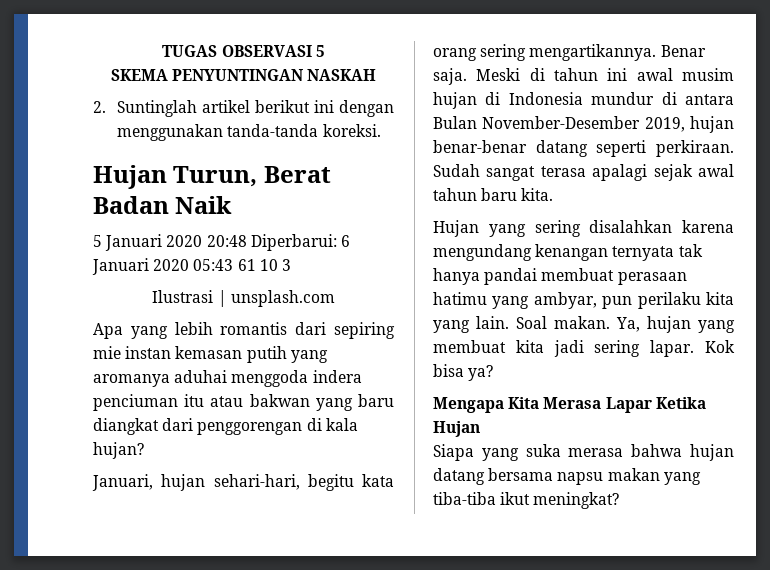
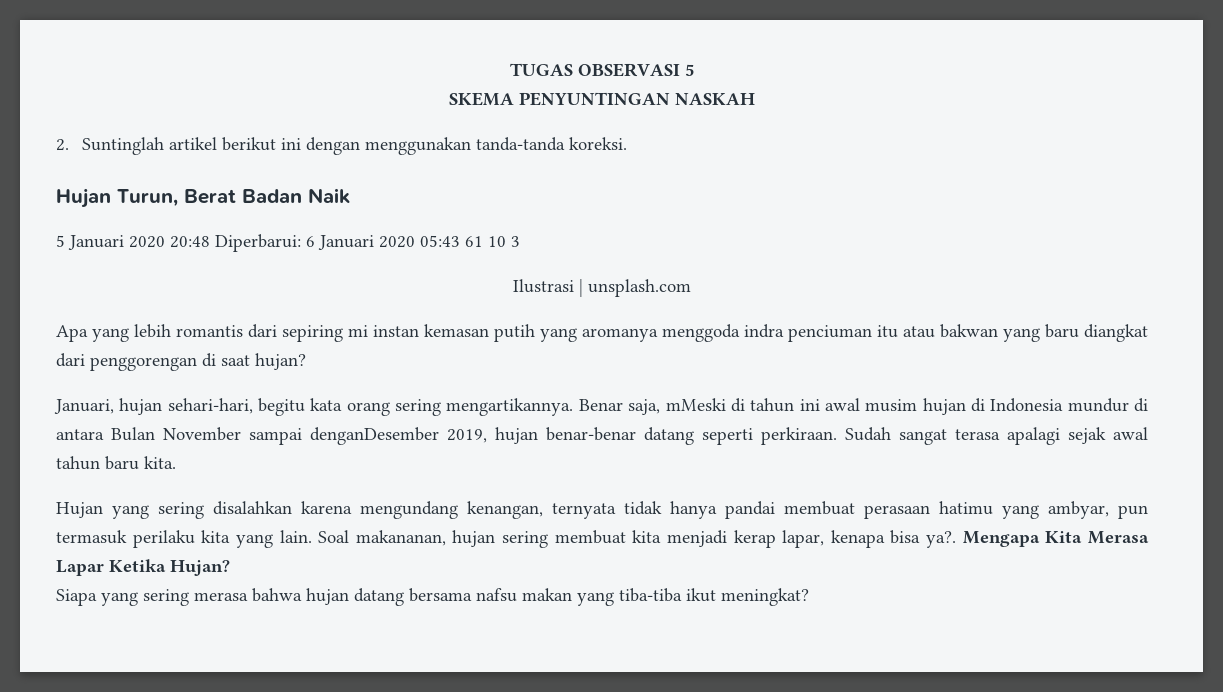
- Apa yang lebih romantis dari sepiring mie instan kemasan putih yang aromanya aduhai menggoda indera penciuman itu atau bakwan yang baru diangkat dari penggorengan di kala hujan?
+ Apa yang lebih romantis dari sepiring mi instan kemasan putih yang aromanya menggoda indra penciuman itu atau bakwan yang baru diangkat dari penggorengan di saat hujan?
- Benar saja. Meski di tahun ini awal musim hujan di Indonesia mundur di antara Bulan November-Desember 2019, hujan benar-benar datang seperti perkiraan.
+ Benar saja, mMeski di tahun ini awal musim hujan di Indonesia mundur di antara Bulan November sampai denganDesember 2019, hujan benar-benar datang seperti perkiraan.
- Hujan yang sering disalahkan karena mengundang kenangan ternyata tak hanya pandai membuat perasaan hatimu yang ambyar, pun perilaku kita yang lain.
+ Hujan yang sering disalahkan karena mengundang kenangan, ternyata tidak hanya pandai membuat perasaan hatimu yang ambyar, pun termasuk perilaku kita yang lain.
- Soal makan. Ya, hujan yang membuat kita jadi sering lapar. Kok bisa ya?
- Mengapa Kita Merasa Lapar Ketika Hujan
+ Soal makananan, hujan sering membuat kita menjadi kerap lapar, kenapa bisa ya?. Mengapa Kita Merasa Lapar Ketika Hujan?
- Siapa yang suka merasa bahwa hujan datang bersama napsu makan yang tiba-tiba ikut meningkat?
+ Siapa yang sering merasa bahwa hujan datang bersama nafsu makan yang tiba-tiba ikut meningkat?

